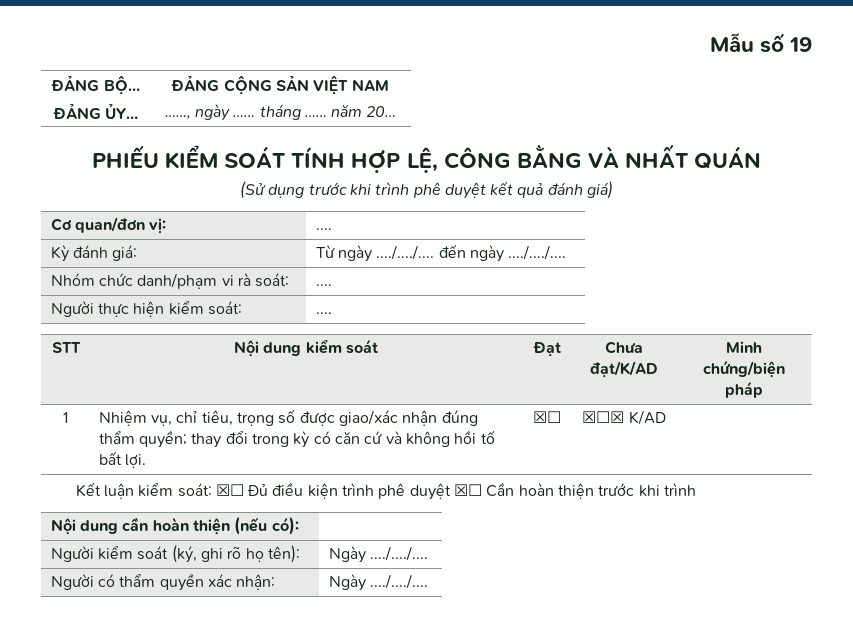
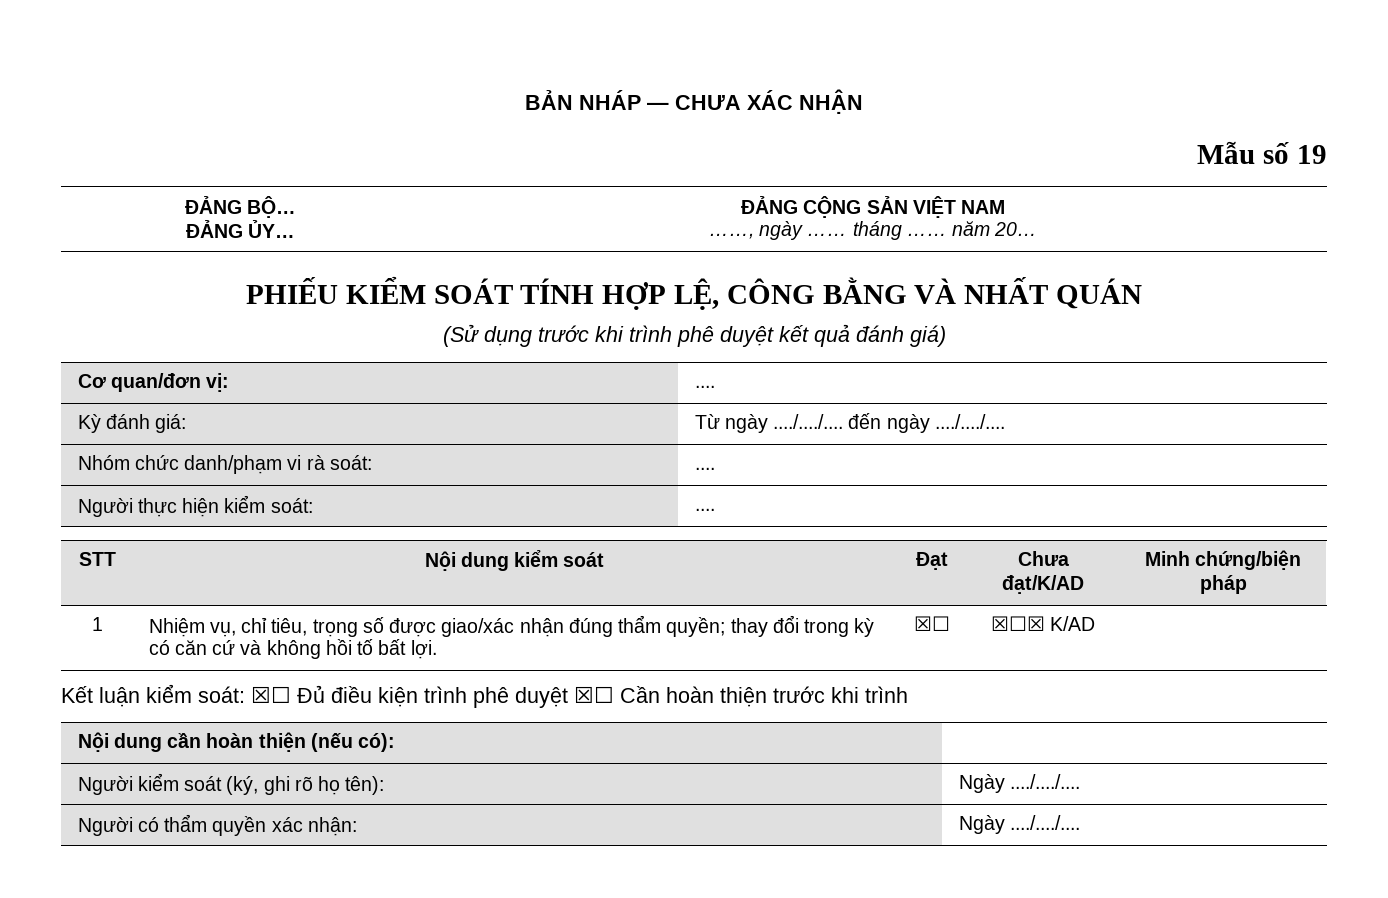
+ BẢN NHÁP — CHƯA XÁC NHẬN

